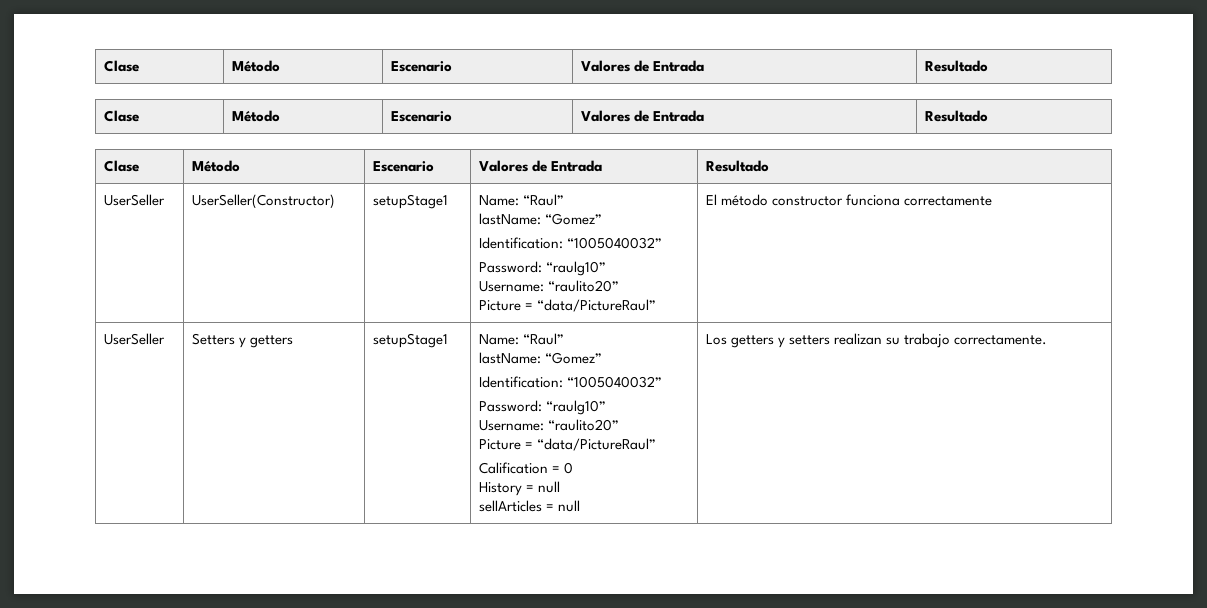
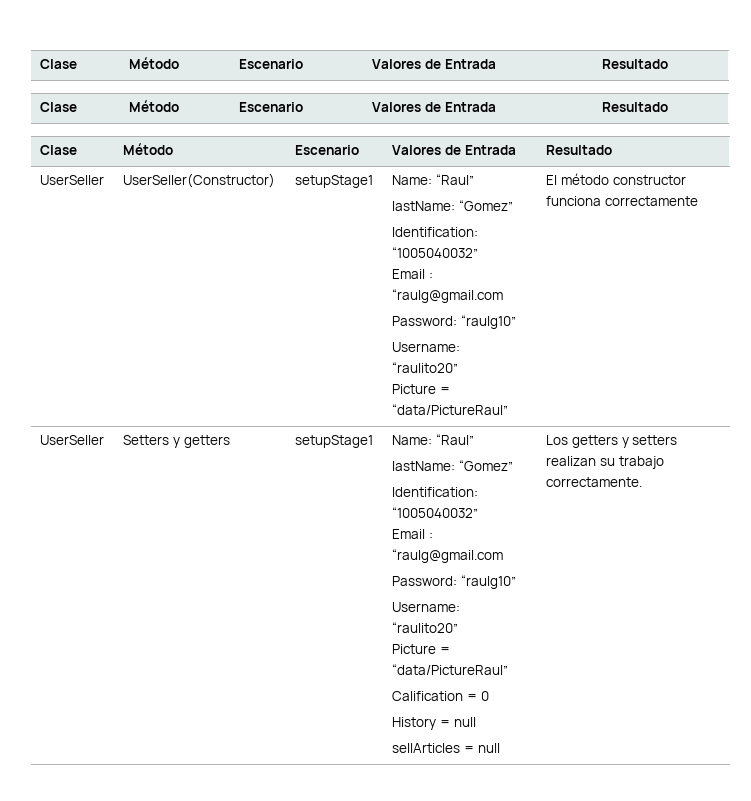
  UserSeller | UserSeller(Constructor) | setupStage1 | Name: “Raul”
  lastName: “Gomez”
  Identification: “1005040032”
+ Email : “raulg@gmail.com
  UserSeller | Setters y getters | setupStage1 | Name: “Raul”
  lastName: “Gomez”
  Identification: “1005040032”
+ Email : “raulg@gmail.com

